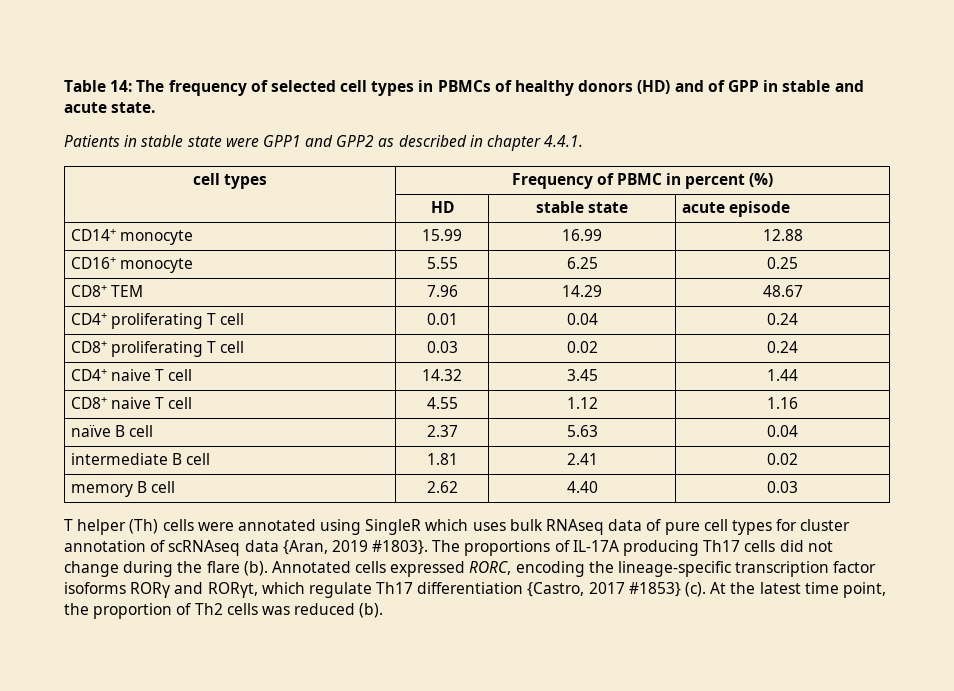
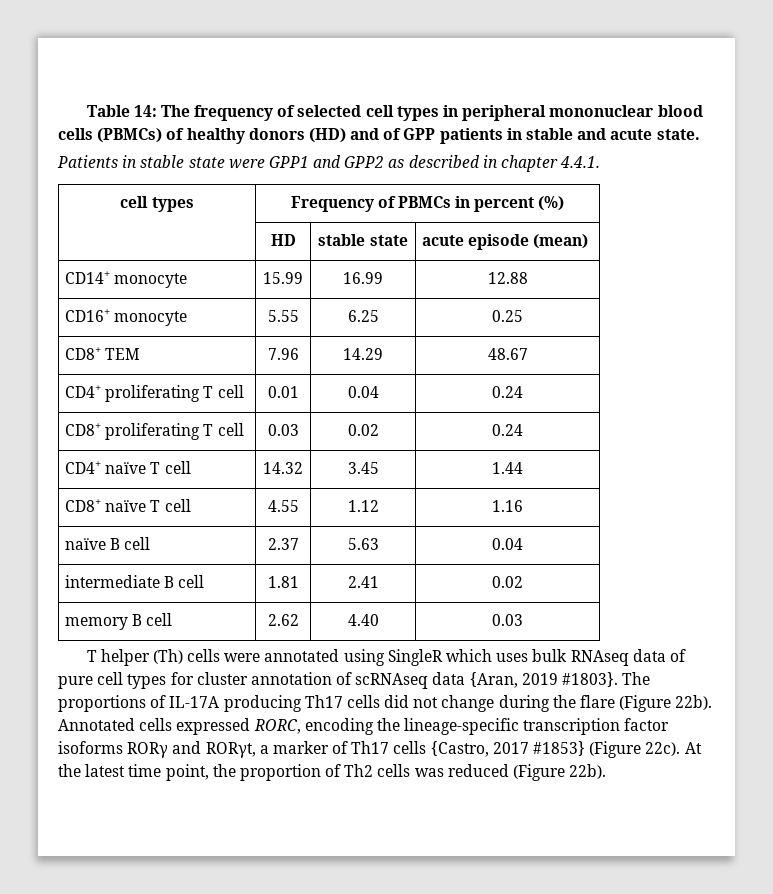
- Table 14: The frequency of selected cell types in PBMCs of healthy donors (HD) and of GPP in stable and acute state.
+ Table 14: The frequency of selected cell types in peripheral mononuclear blood cells (PBMCs) of healthy donors (HD) and of GPP patients in stable and acute state.
- cell types | Frequency of PBMC in percent (%)
+ cell types | Frequency of PBMCs in percent (%)
- | HD | stable state | acute episode
+ | HD | stable state | acute episode (mean)
- CD4+ naive T cell | 14.32 | 3.45 | 1.44
+ CD4+ naïve T cell | 14.32 | 3.45 | 1.44
- CD8+ naive T cell | 4.55 | 1.12 | 1.16
+ CD8+ naïve T cell | 4.55 | 1.12 | 1.16
- The proportions of IL-17A producing Th17 cells did not change during the flare (b).
+ The proportions of IL-17A producing Th17 cells did not change during the flare (Figure 22b).
- Annotated cells expressed RORC, encoding the lineage-specific transcription factor isoforms RORγ and RORγt, which regulate Th17 differentiation {Castro, 2017 #1853} (c).
+ Annotated cells expressed RORC, encoding the lineage-specific transcription factor isoforms RORγ and RORγt, a marker of Th17 cells {Castro, 2017 #1853} (Figure 22c).
- At the latest time point, the proportion of Th2 cells was reduced (b).
+ At the latest time point, the proportion of Th2 cells was reduced (Figure 22b).

